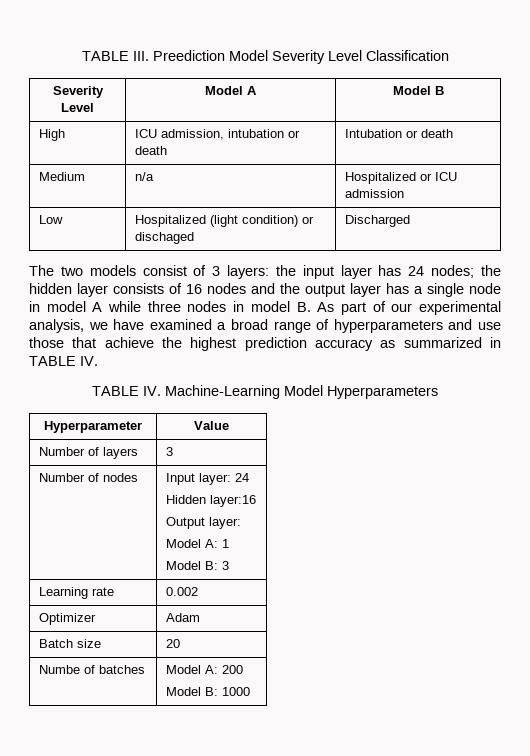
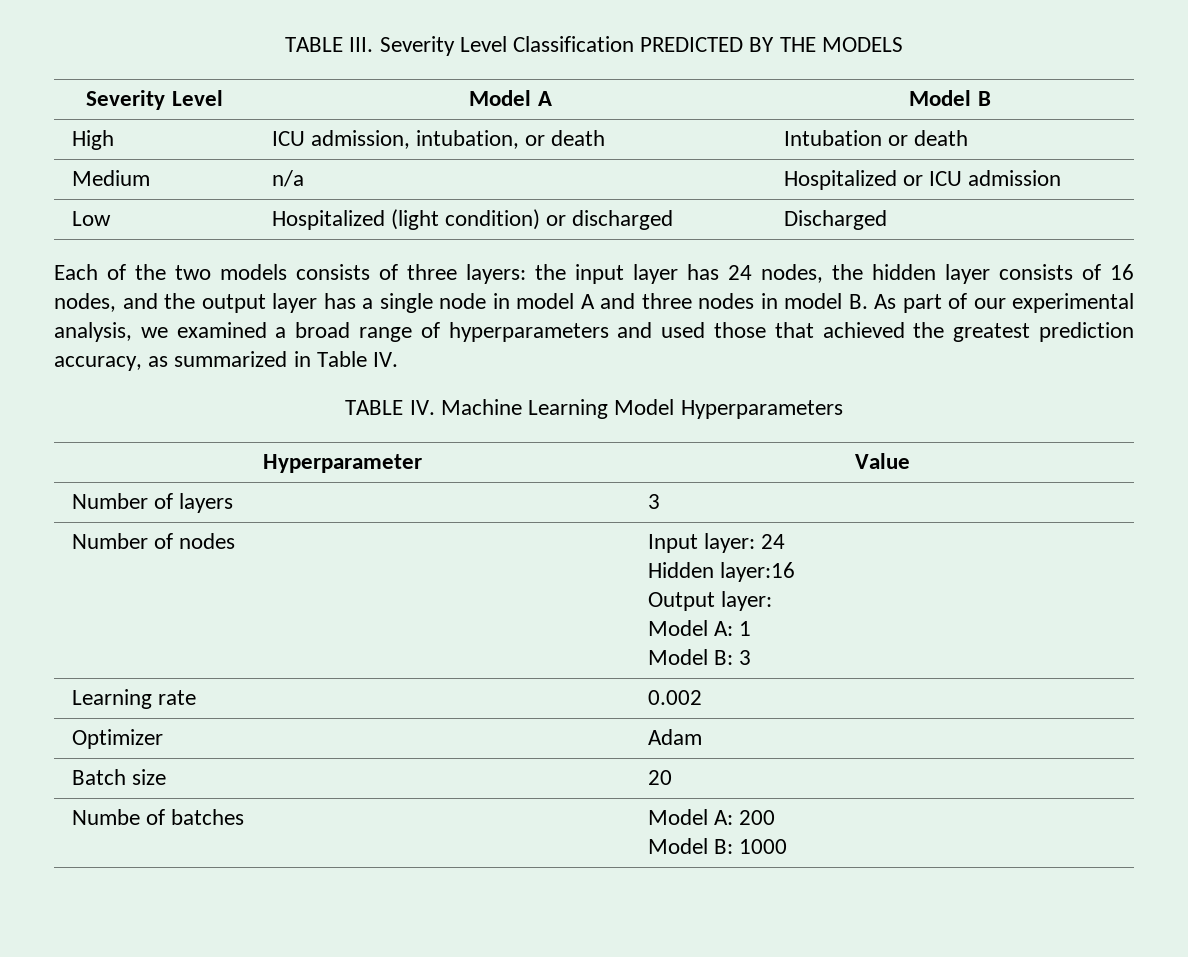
- TABLE III. Preediction Model Severity Level Classification
+ TABLE III. Severity Level Classification PREDICTED BY THE MODELS
- High | ICU admission, intubation or death | Intubation or death
+ High | ICU admission, intubation, or death | Intubation or death
- Low | Hospitalized (light condition) or dischaged | Discharged
+ Low | Hospitalized (light condition) or discharged | Discharged
- The two models consist of 3 layers: the input layer has 24 nodes; the hidden layer consists of 16 nodes and the output layer has a single node in model A while three nodes in model B. As part of our experimental analysis, we have examined a broad range of hyperparameters and use those that achieve the highest prediction accuracy as summarized in TABLE IV.
+ Each of the two models consists of three layers: the input layer has 24 nodes, the hidden layer consists of 16 nodes, and the output layer has a single node in model A and three nodes in model B. As part of our experimental analysis, we examined a broad range of hyperparameters and used those that achieved the greatest prediction accuracy, as summarized in Table IV.
- TABLE IV. Machine-Learning Model Hyperparameters
+ TABLE IV. Machine Learning Model Hyperparameters

